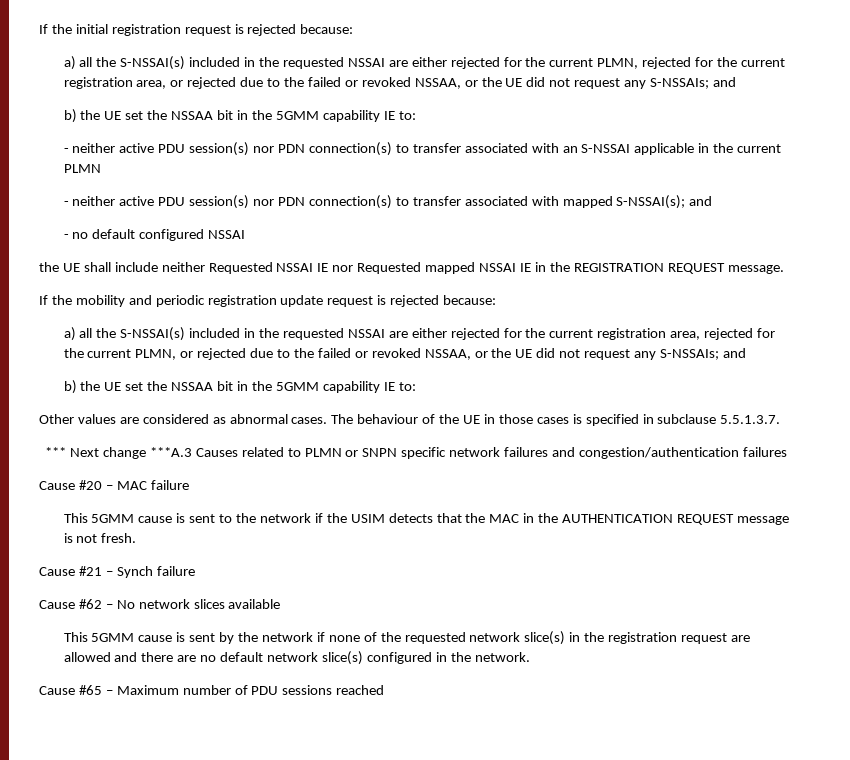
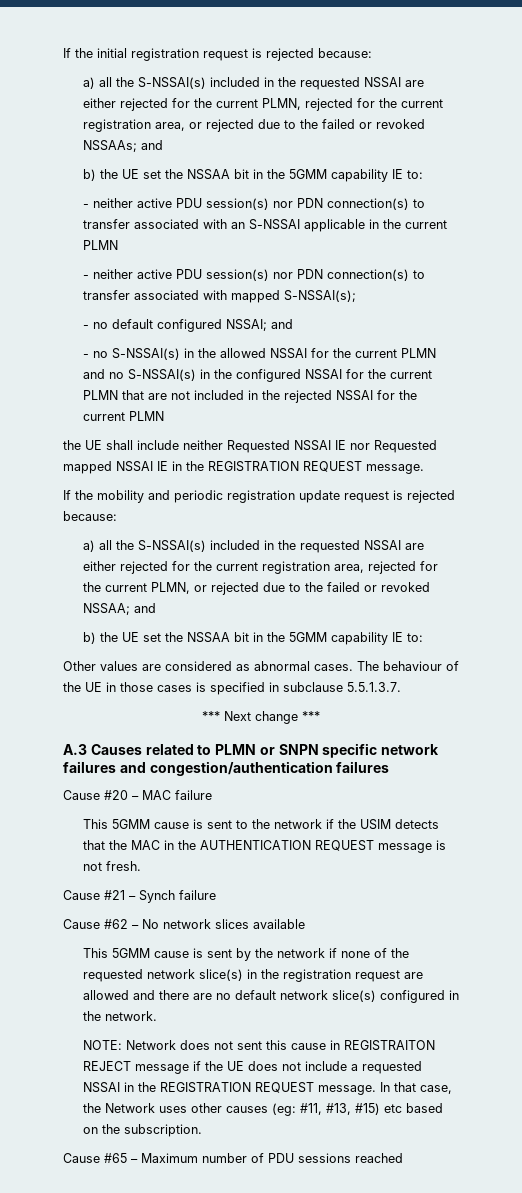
- a) all the S-NSSAI(s) included in the requested NSSAI are either rejected for the current PLMN, rejected for the current registration area, or rejected due to the failed or revoked NSSAA, or the UE did not request any S-NSSAIs; and
+ a) all the S-NSSAI(s) included in the requested NSSAI are either rejected for the current PLMN, rejected for the current registration area, or rejected due to the failed or revoked NSSAAs; and
- - neither active PDU session(s) nor PDN connection(s) to transfer associated with mapped S-NSSAI(s); and
+ - neither active PDU session(s) nor PDN connection(s) to transfer associated with mapped S-NSSAI(s);
- - no default configured NSSAI
+ - no default configured NSSAI; and
+ - no S-NSSAI(s) in the allowed NSSAI for the current PLMN and no S-NSSAI(s) in the configured NSSAI for the current PLMN that are not included in the rejected NSSAI for the current PLMN
- a) all the S-NSSAI(s) included in the requested NSSAI are either rejected for the current registration area, rejected for the current PLMN, or rejected due to the failed or revoked NSSAA, or the UE did not request any S-NSSAIs; and
+ a) all the S-NSSAI(s) included in the requested NSSAI are either rejected for the current registration area, rejected for the current PLMN, or rejected due to the failed or revoked NSSAA; and
- *** Next change ***A.3 Causes related to PLMN or SNPN specific network failures and congestion/authentication failures
+ *** Next change ***
+ A.3 Causes related to PLMN or SNPN specific network failures and congestion/authentication failures
+ NOTE: Network does not sent this cause in REGISTRAITON REJECT message if the UE does not include a requested NSSAI in the REGISTRATION REQUEST message. In that case, the Network uses other causes (eg: #11, #13, #15) etc based on the subscription.

